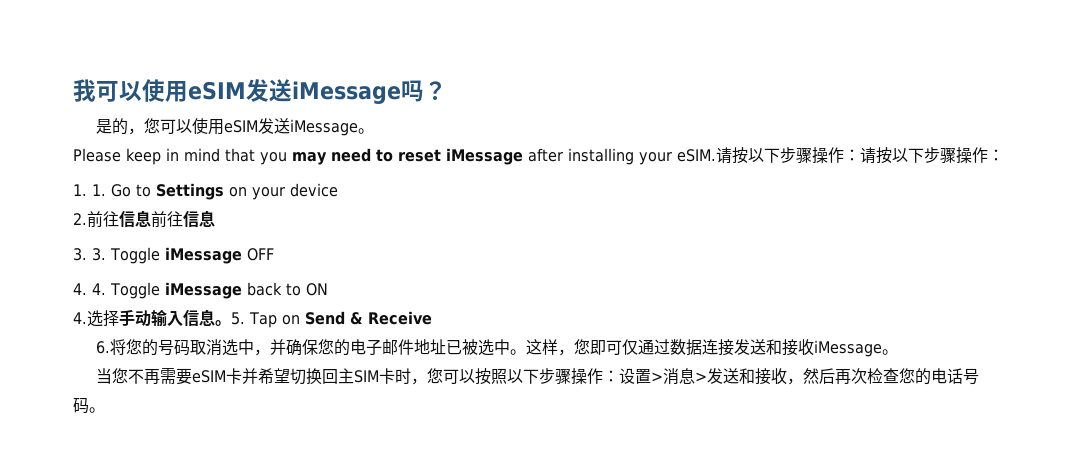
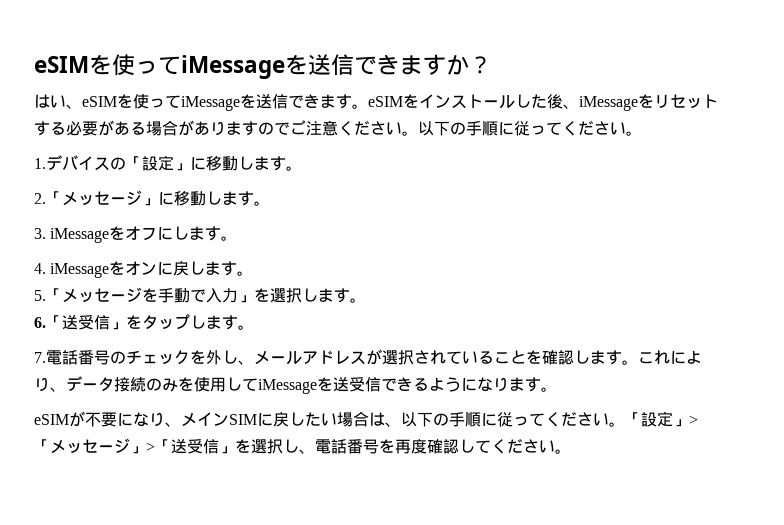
- 我可以使用eSIM发送iMessage吗？
- 是的，您可以使用eSIM发送iMessage。
- Please keep in mind that you may need to reset iMessage after installing your eSIM.请按以下步骤操作：请按以下步骤操作：
- 1. 1. Go to Settings on your device
- 2.前往信息前往信息
- 3. 3. Toggle iMessage OFF
- 4. 4. Toggle iMessage back to ON
- 4.选择手动输入信息。5. Tap on Send & Receive
- 6.将您的号码取消选中，并确保您的电子邮件地址已被选中。这样，您即可仅通过数据连接发送和接收iMessage。
- 当您不再需要eSIM卡并希望切换回主SIM卡时，您可以按照以下步骤操作：设置>消息>发送和接收，然后再次检查您的电话号码。
+ eSIMを使ってiMessageを送信できますか？
+ はい、eSIMを使ってiMessageを送信できます。eSIMをインストールした後、iMessageをリセットする必要がある場合がありますのでご注意ください。以下の手順に従ってください。
+ 1.デバイスの「設定」に移動します。
+ 2.「メッセージ」に移動します。
+ 3. iMessageをオフにします。
+ 4. iMessageをオンに戻します。
+ 5.「メッセージを手動で入力」を選択します。
+ 6.「送受信」をタップします。
+ 7.電話番号のチェックを外し、メールアドレスが選択されていることを確認します。これにより、データ接続のみを使用してiMessageを送受信できるようになります。
+ eSIMが不要になり、メインSIMに戻したい場合は、以下の手順に従ってください。「設定」>「メッセージ」>「送受信」を選択し、電話番号を再度確認してください。

